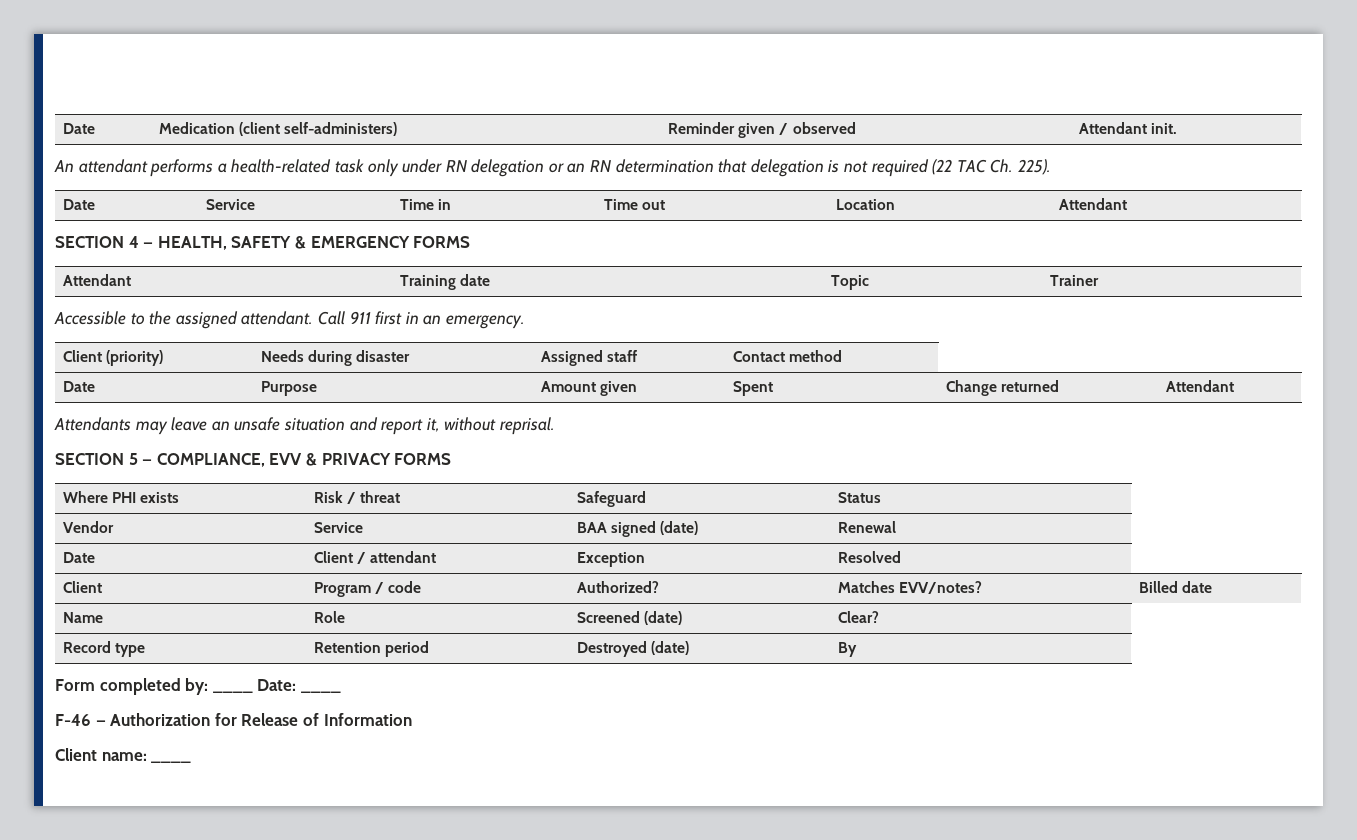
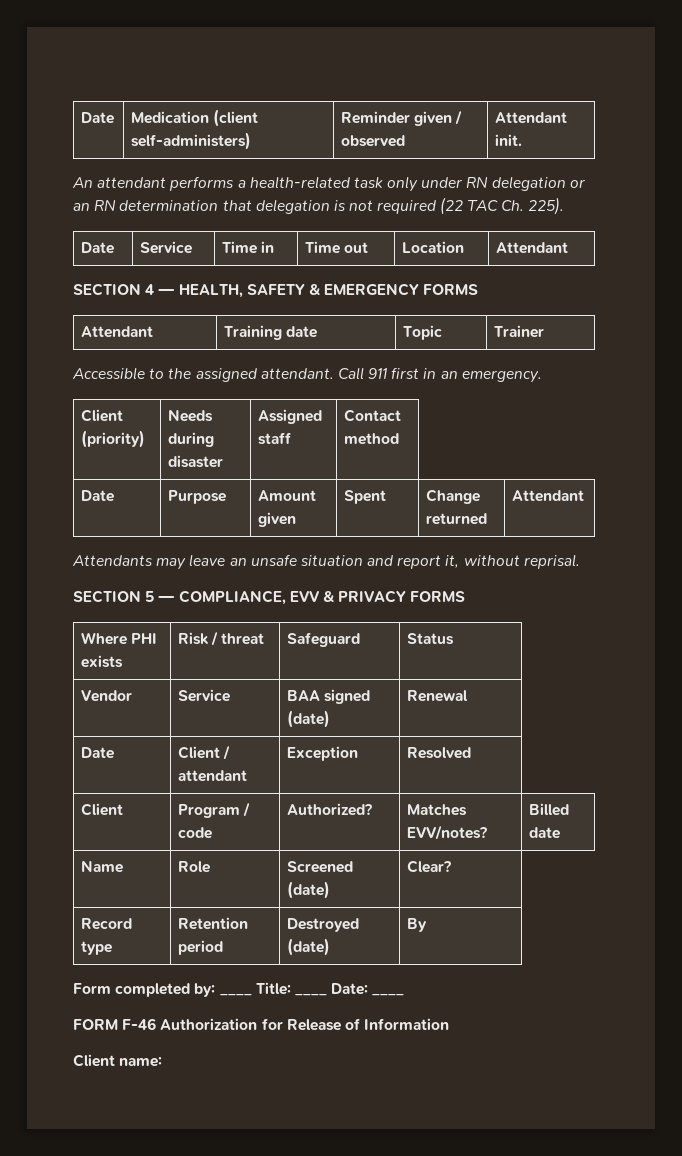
- Form completed by: ____ Date: ____
+ Form completed by: ____ Title: ____ Date: ____
- F-46 — Authorization for Release of Information
+ FORM F-46 Authorization for Release of Information
- Client name: ____
+ Client name:

